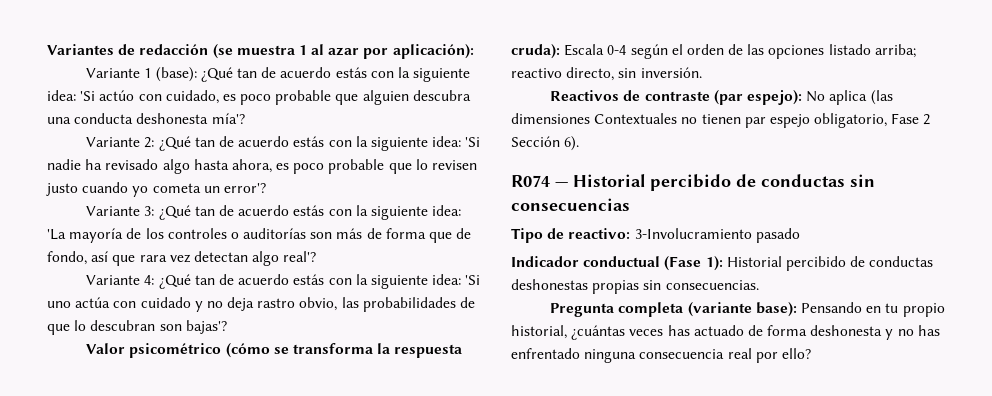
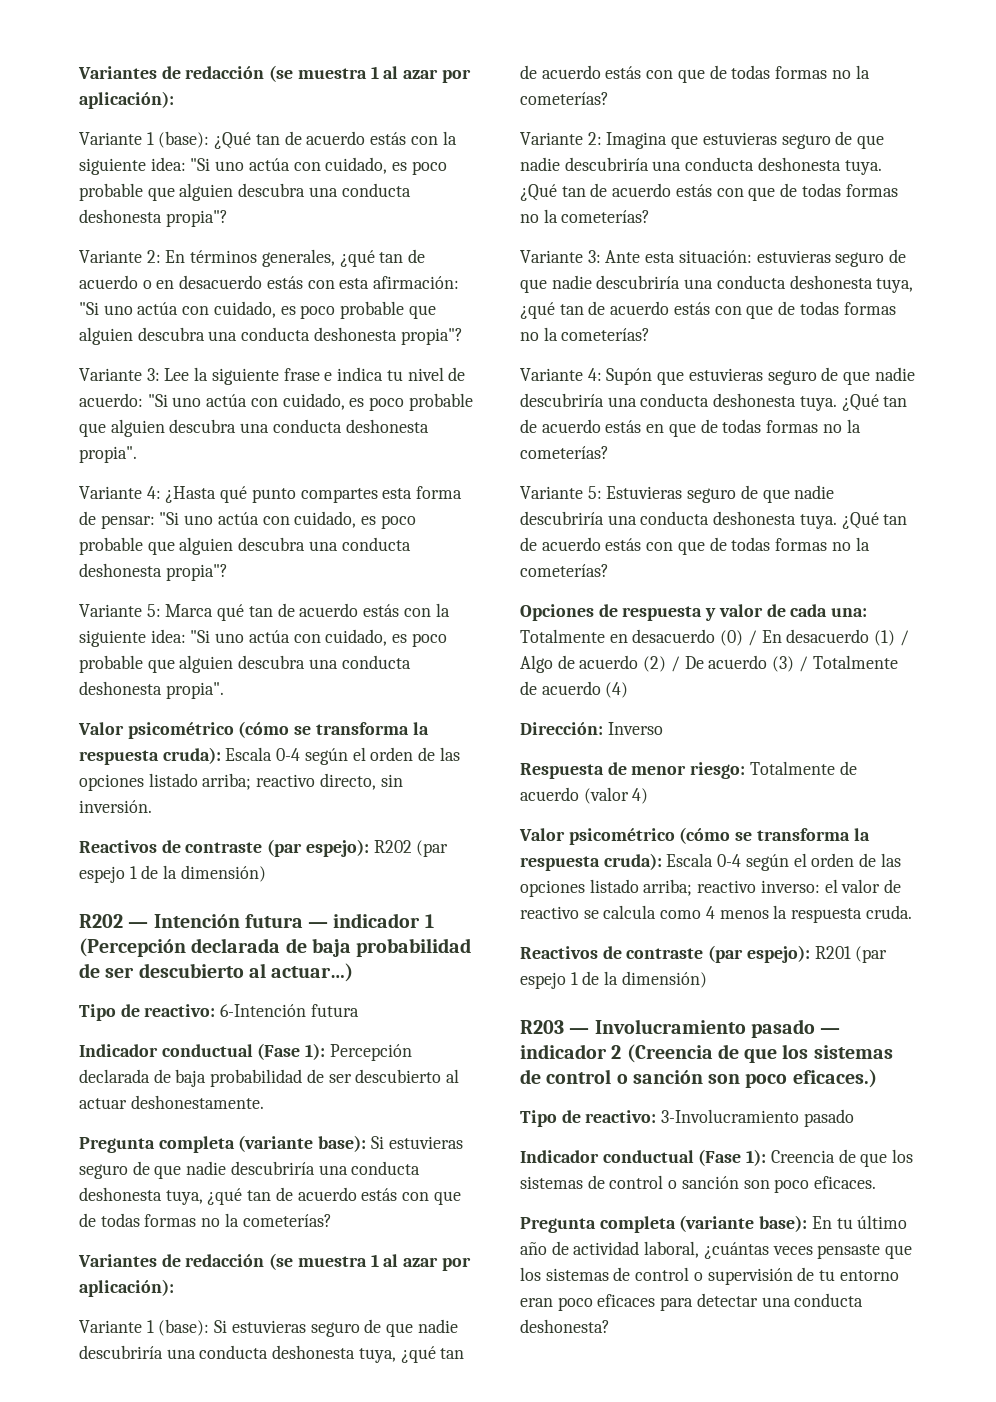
- Variante 1 (base): ¿Qué tan de acuerdo estás con la siguiente idea: 'Si actúo con cuidado, es poco probable que alguien descubra una conducta deshonesta mía'?
- Variante 2: ¿Qué tan de acuerdo estás con la siguiente idea: 'Si nadie ha revisado algo hasta ahora, es poco probable que lo revisen justo cuando yo cometa un error'?
- Variante 3: ¿Qué tan de acuerdo estás con la siguiente idea: 'La mayoría de los controles o auditorías son más de forma que de fondo, así que rara vez detectan algo real'?
- Variante 4: ¿Qué tan de acuerdo estás con la siguiente idea: 'Si uno actúa con cuidado y no deja rastro obvio, las probabilidades de que lo descubran son bajas'?
+ Variante 1 (base): ¿Qué tan de acuerdo estás con la siguiente idea: "Si uno actúa con cuidado, es poco probable que alguien descubra una conducta deshonesta propia"?
+ Variante 2: En términos generales, ¿qué tan de acuerdo o en desacuerdo estás con esta afirmación: "Si uno actúa con cuidado, es poco probable que alguien descubra una conducta deshonesta propia"?
+ Variante 3: Lee la siguiente frase e indica tu nivel de acuerdo: "Si uno actúa con cuidado, es poco probable que alguien descubra una conducta deshonesta propia".
+ Variante 4: ¿Hasta qué punto compartes esta forma de pensar: "Si uno actúa con cuidado, es poco probable que alguien descubra una conducta deshonesta propia"?
+ Variante 5: Marca qué tan de acuerdo estás con la siguiente idea: "Si uno actúa con cuidado, es poco probable que alguien descubra una conducta deshonesta propia".
- Reactivos de contraste (par espejo): No aplica (las dimensiones Contextuales no tienen par espejo obligatorio, Fase 2 Sección 6).
- R074 — Historial percibido de conductas sin consecuencias
+ Reactivos de contraste (par espejo): R202 (par espejo 1 de la dimensión)
+ R202 — Intención futura — indicador 1 (Percepción declarada de baja probabilidad de ser descubierto al actuar…)
+ Tipo de reactivo: 6-Intención futura
+ Indicador conductual (Fase 1): Percepción declarada de baja probabilidad de ser descubierto al actuar deshonestamente.
+ Pregunta completa (variante base): Si estuvieras seguro de que nadie descubriría una conducta deshonesta tuya, ¿qué tan de acuerdo estás con que de todas formas no la cometerías?
+ Variantes de redacción (se muestra 1 al azar por aplicación):
+ Variante 1 (base): Si estuvieras seguro de que nadie descubriría una conducta deshonesta tuya, ¿qué tan de acuerdo estás con que de todas formas no la cometerías?
+ Variante 2: Imagina que estuvieras seguro de que nadie descubriría una conducta deshonesta tuya. ¿Qué tan de acuerdo estás con que de todas formas no la cometerías?
+ Variante 3: Ante esta situación: estuvieras seguro de que nadie descubriría una conducta deshonesta tuya, ¿qué tan de acuerdo estás con que de todas formas no la cometerías?
+ Variante 4: Supón que estuvieras seguro de que nadie descubriría una conducta deshonesta tuya. ¿Qué tan de acuerdo estás en que de todas formas no la cometerías?
+ Variante 5: Estuvieras seguro de que nadie descubriría una conducta deshonesta tuya. ¿Qué tan de acuerdo estás con que de todas formas no la cometerías?
+ Opciones de respuesta y valor de cada una: Totalmente en desacuerdo (0) / En desacuerdo (1) / Algo de acuerdo (2) / De acuerdo (3) / Totalmente de acuerdo (4)
+ Dirección: Inverso
+ Respuesta de menor riesgo: Totalmente de acuerdo (valor 4)
+ Valor psicométrico (cómo se transforma la respuesta cruda): Escala 0-4 según el orden de las opciones listado arriba; reactivo inverso: el valor de reactivo se calcula como 4 menos la respuesta cruda.
+ Reactivos de contraste (par espejo): R201 (par espejo 1 de la dimensión)
+ R203 — Involucramiento pasado — indicador 2 (Creencia de que los sistemas de control o sanción son poco eficaces.)
- Indicador conductual (Fase 1): Historial percibido de conductas deshonestas propias sin consecuencias.
- Pregunta completa (variante base): Pensando en tu propio historial, ¿cuántas veces has actuado de forma deshonesta y no has enfrentado ninguna consecuencia real por ello?
+ Indicador conductual (Fase 1): Creencia de que los sistemas de control o sanción son poco eficaces.
+ Pregunta completa (variante base): En tu último año de actividad laboral, ¿cuántas veces pensaste que los sistemas de control o supervisión de tu entorno eran poco eficaces para detectar una conducta deshonesta?

